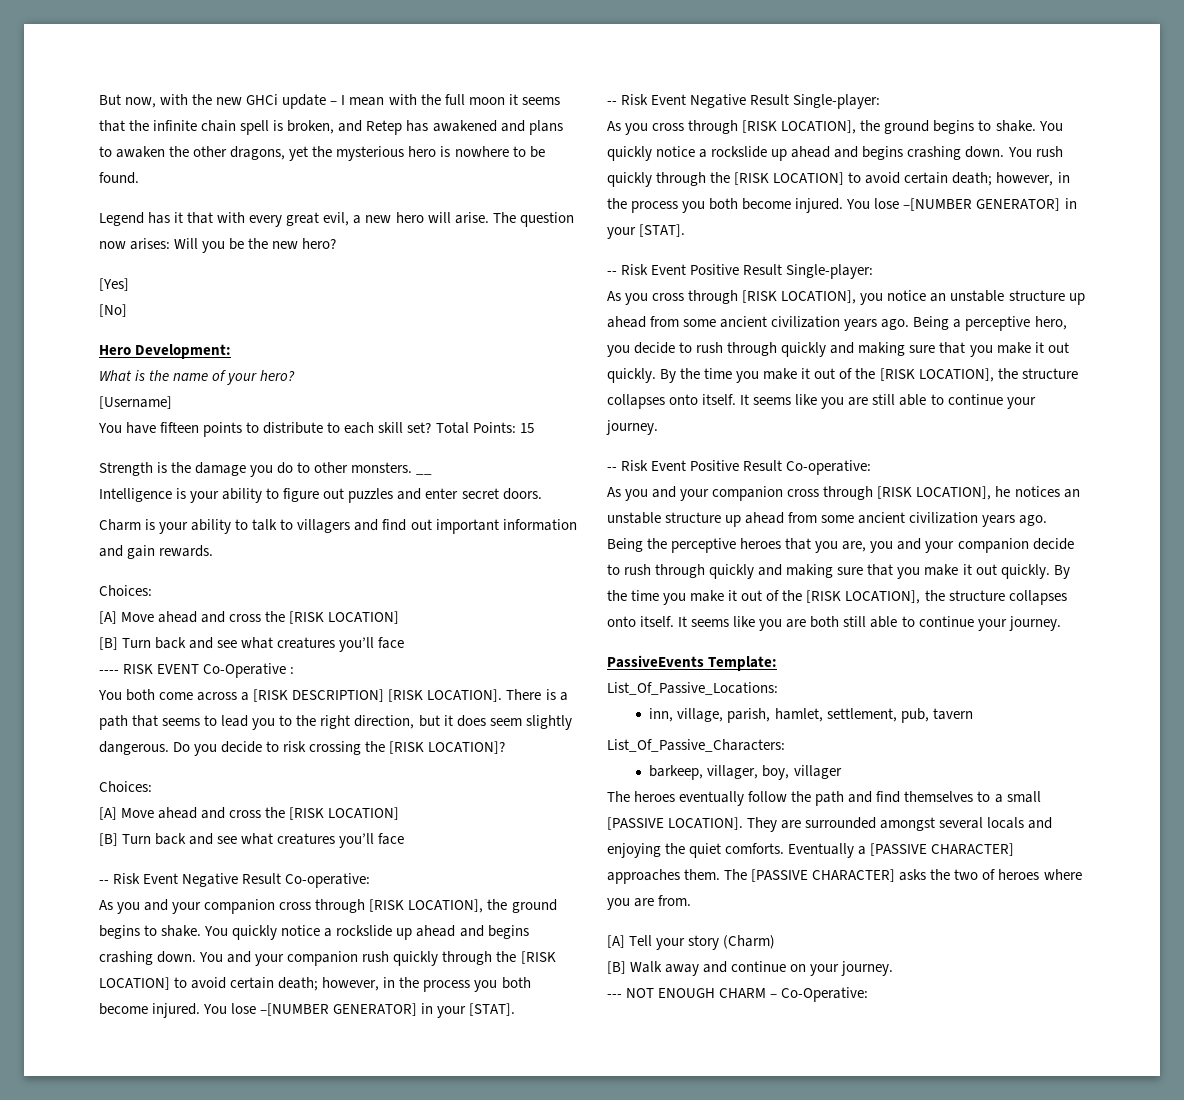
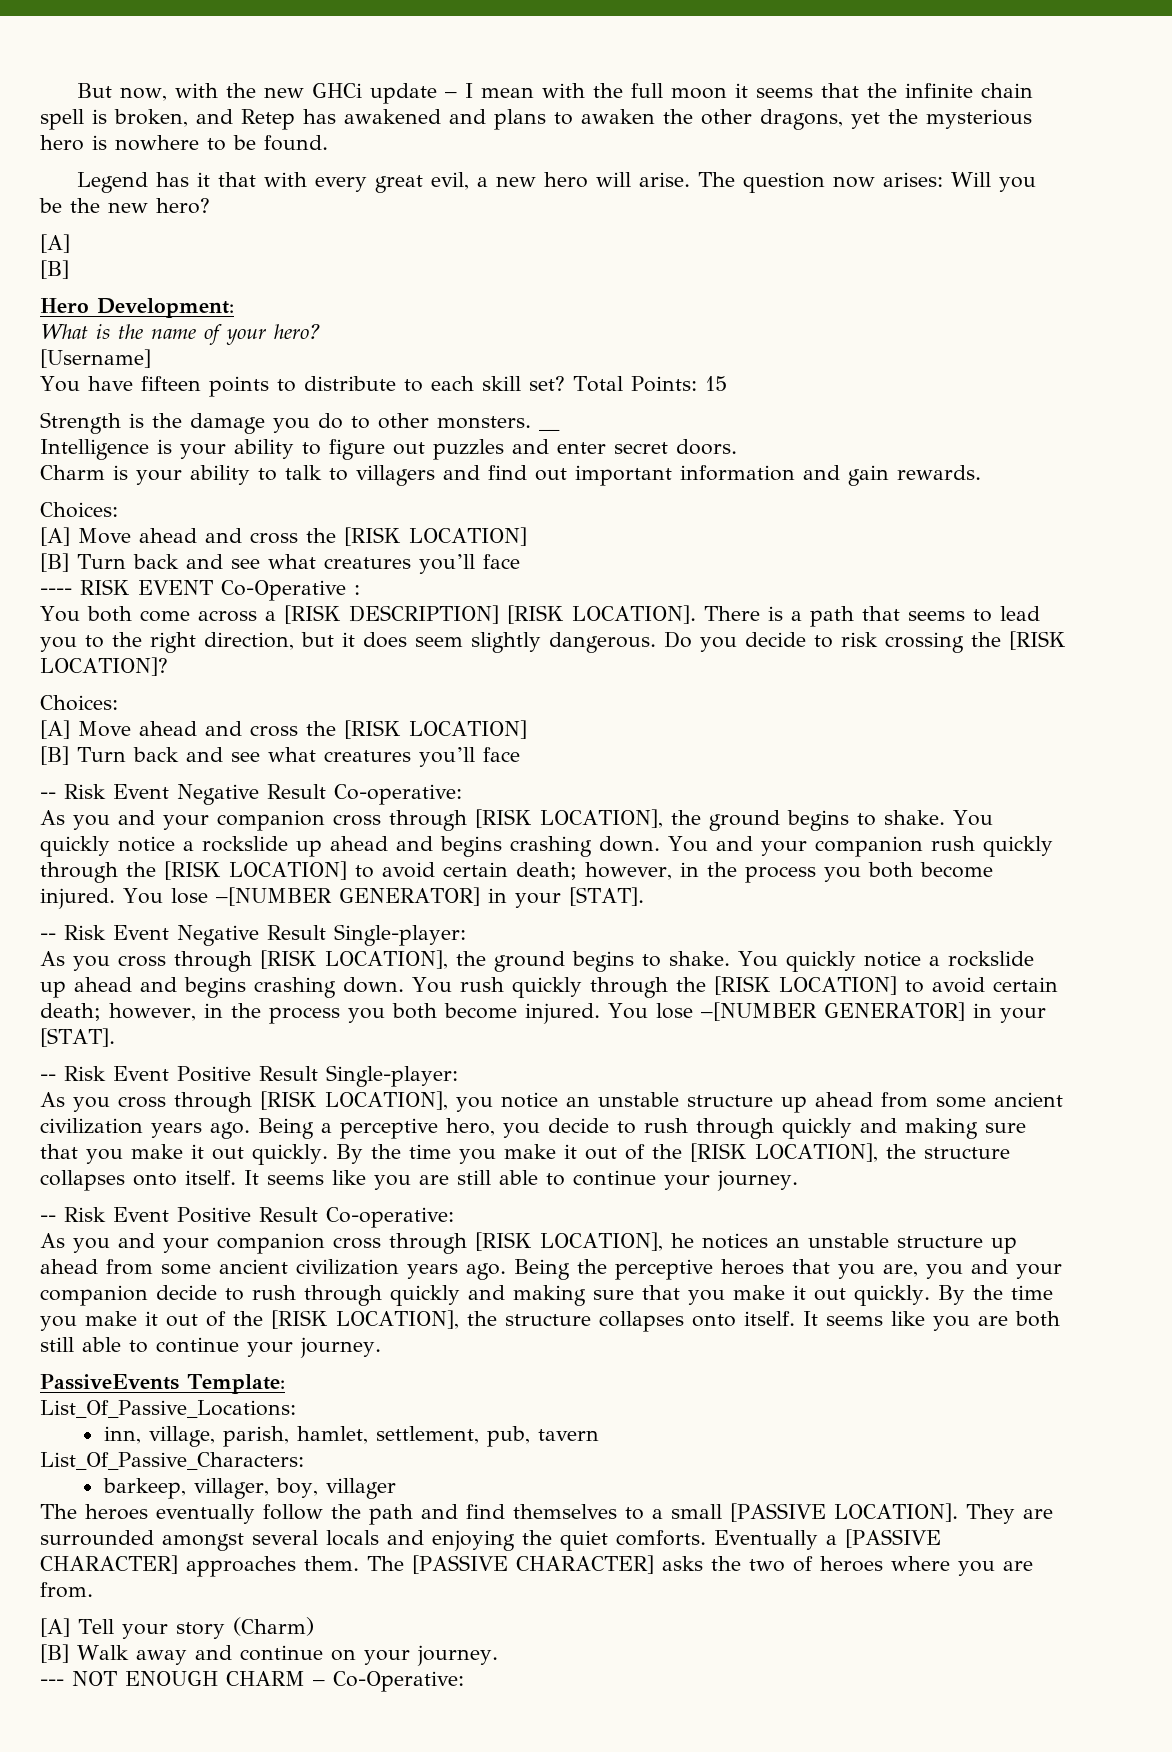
  The question now arises: Will you be the new hero?
- [Yes]
- [No]
+ [A]
+ [B]

